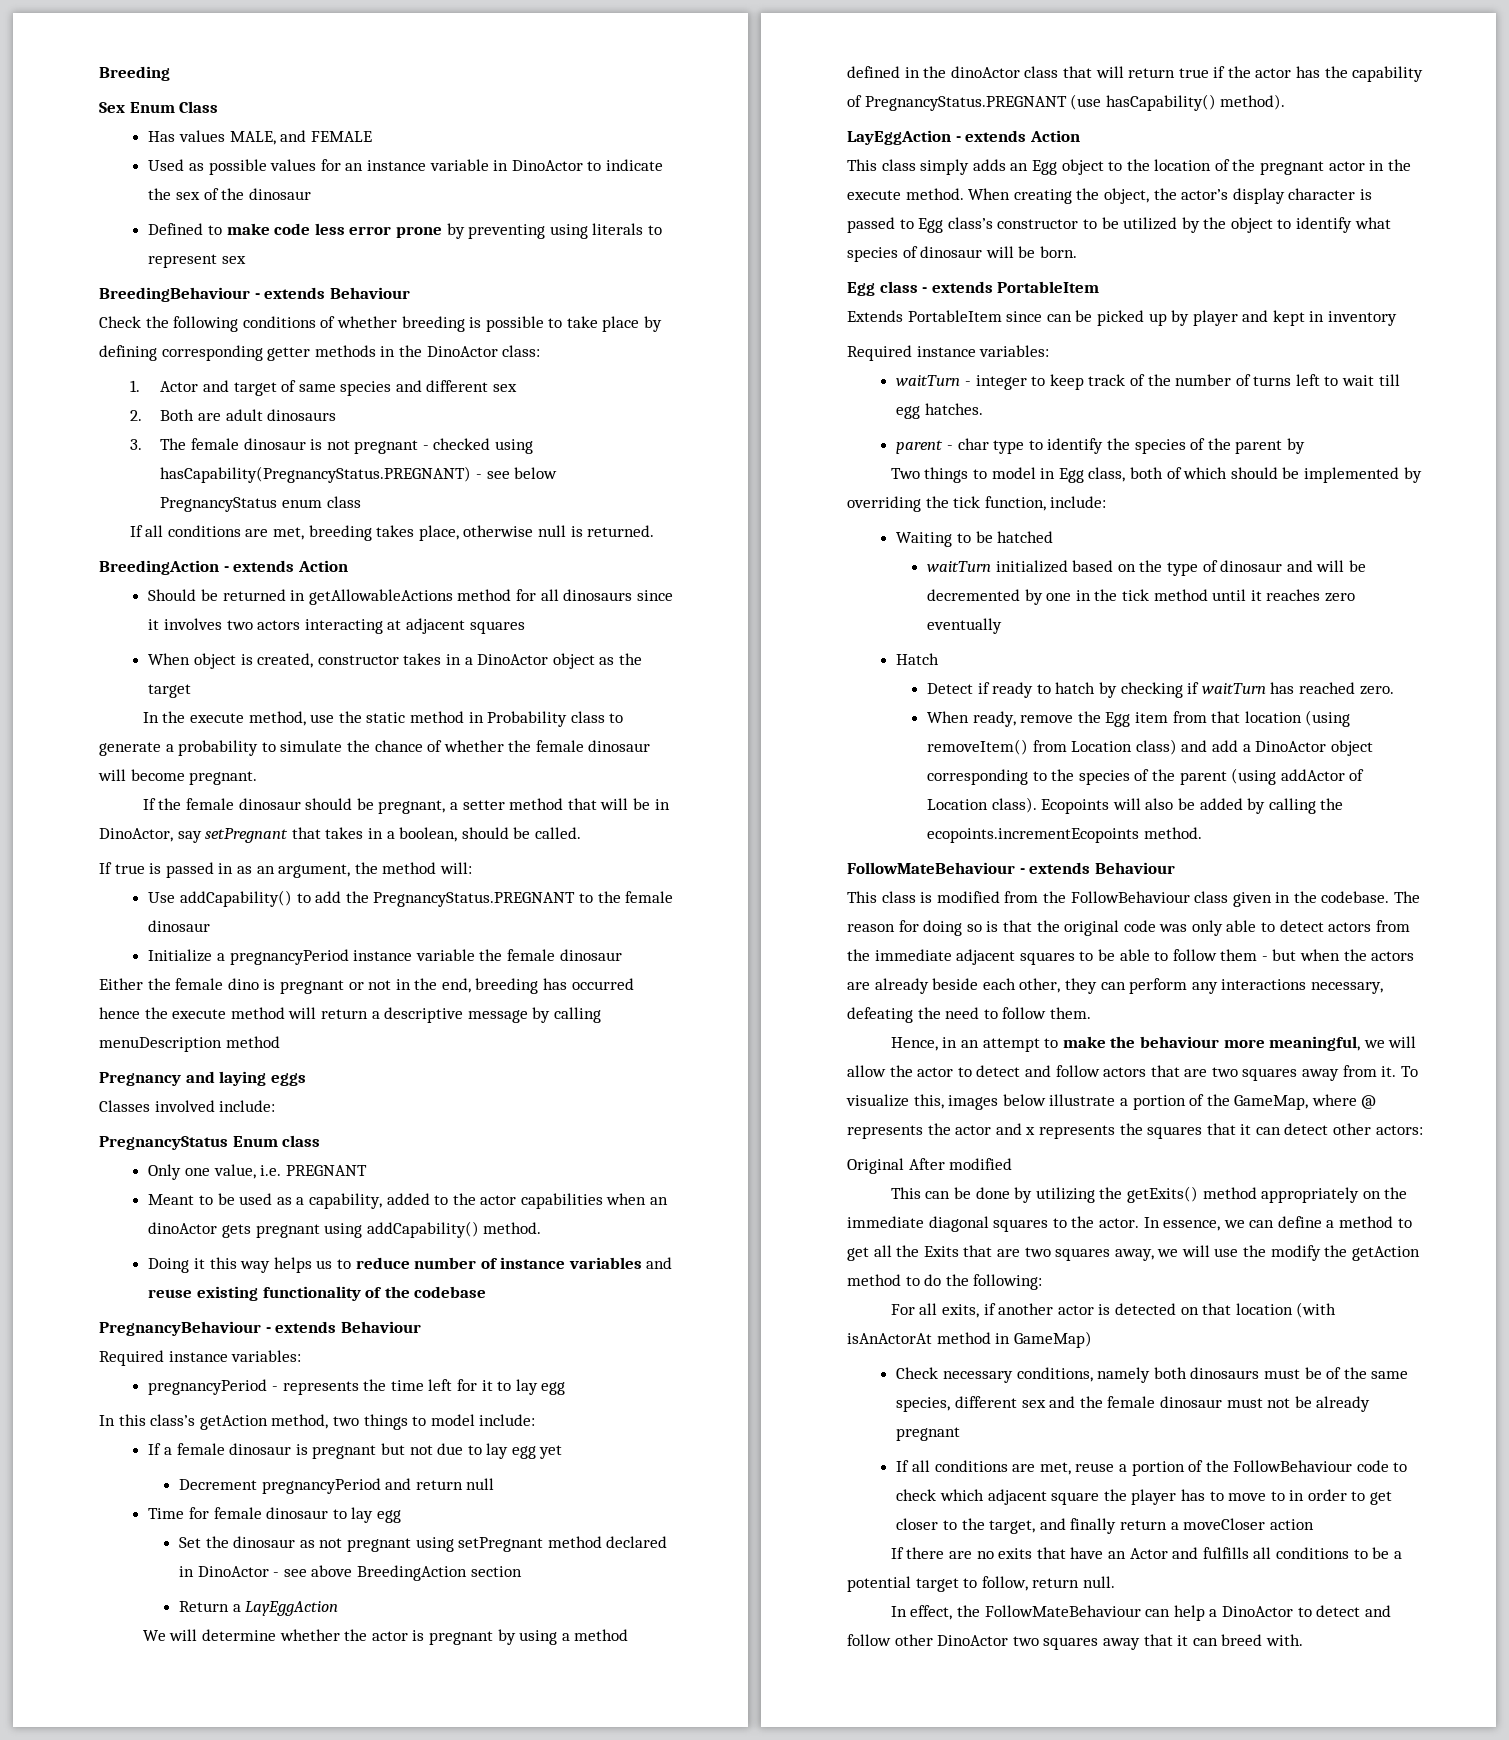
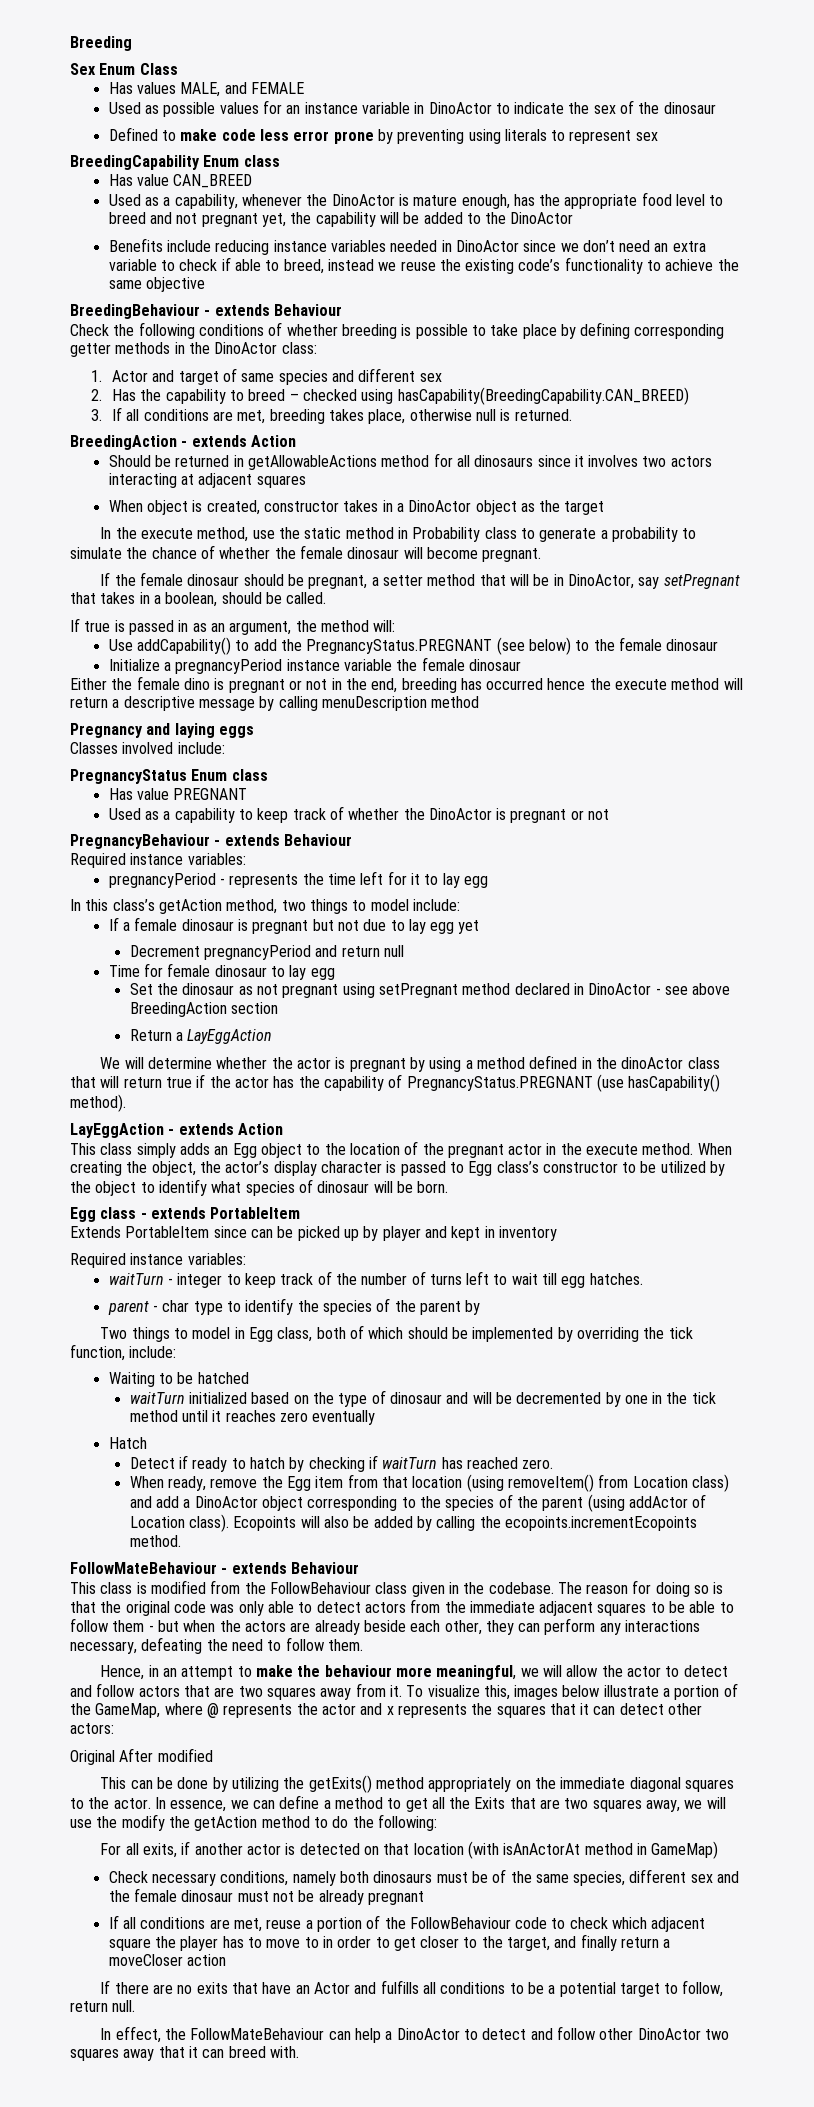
+ BreedingCapability Enum class
+ Has value CAN_BREED
+ Used as a capability, whenever the DinoActor is mature enough, has the appropriate food level to breed and not pregnant yet, the capability will be added to the DinoActor
+ Benefits include reducing instance variables needed in DinoActor since we don’t need an extra variable to check if able to breed, instead we reuse the existing code’s functionality to achieve the same objective
- 2. Both are adult dinosaurs
- 3. The female dinosaur is not pregnant - checked using hasCapability(PregnancyStatus.PREGNANT) - see below PregnancyStatus enum class
- If all conditions are met, breeding takes place, otherwise null is returned.
+ 2. Has the capability to breed – checked using hasCapability(BreedingCapability.CAN_BREED)
+ 3. If all conditions are met, breeding takes place, otherwise null is returned.
- Use addCapability() to add the PregnancyStatus.PREGNANT to the female dinosaur
+ Use addCapability() to add the PregnancyStatus.PREGNANT (see below) to the female dinosaur
- Only one value, i.e. PREGNANT
- Meant to be used as a capability, added to the actor capabilities when an dinoActor gets pregnant using addCapability() method.
- Doing it this way helps us to reduce number of instance variables and reuse existing functionality of the codebase
+ Has value PREGNANT
+ Used as a capability to keep track of whether the DinoActor is pregnant or not

